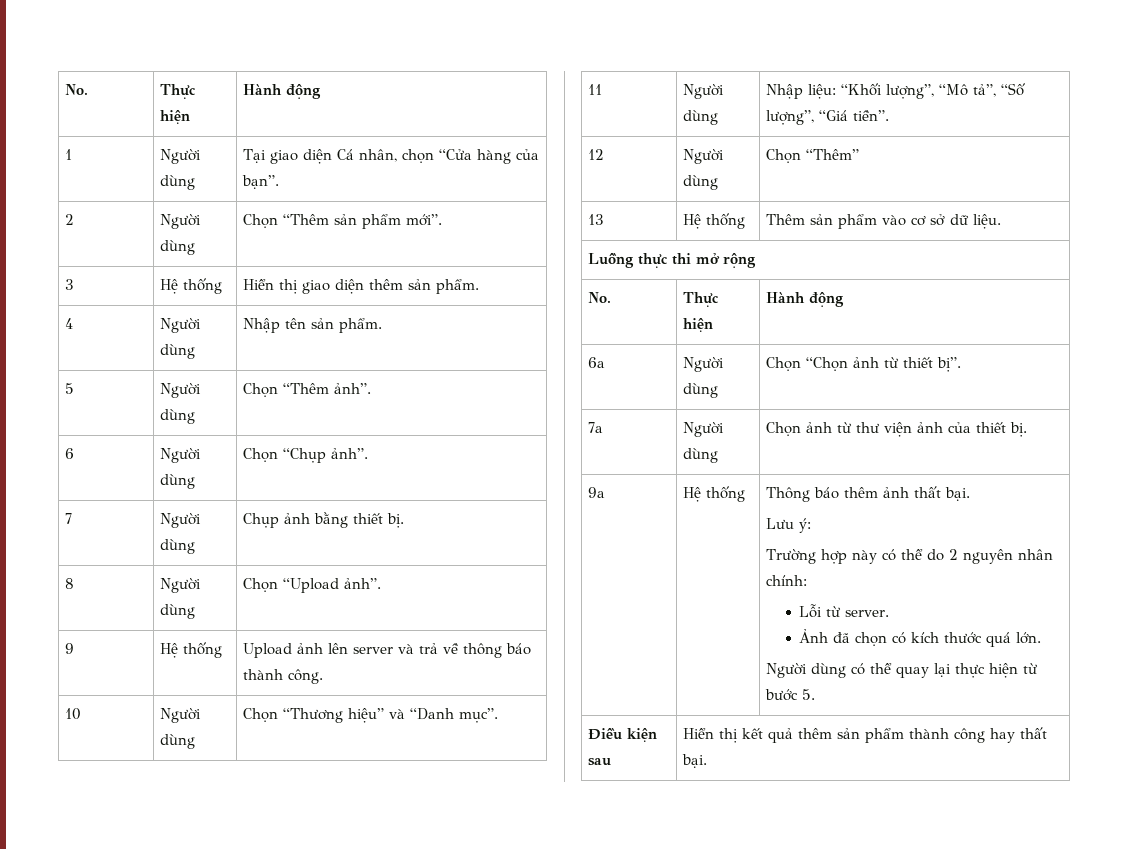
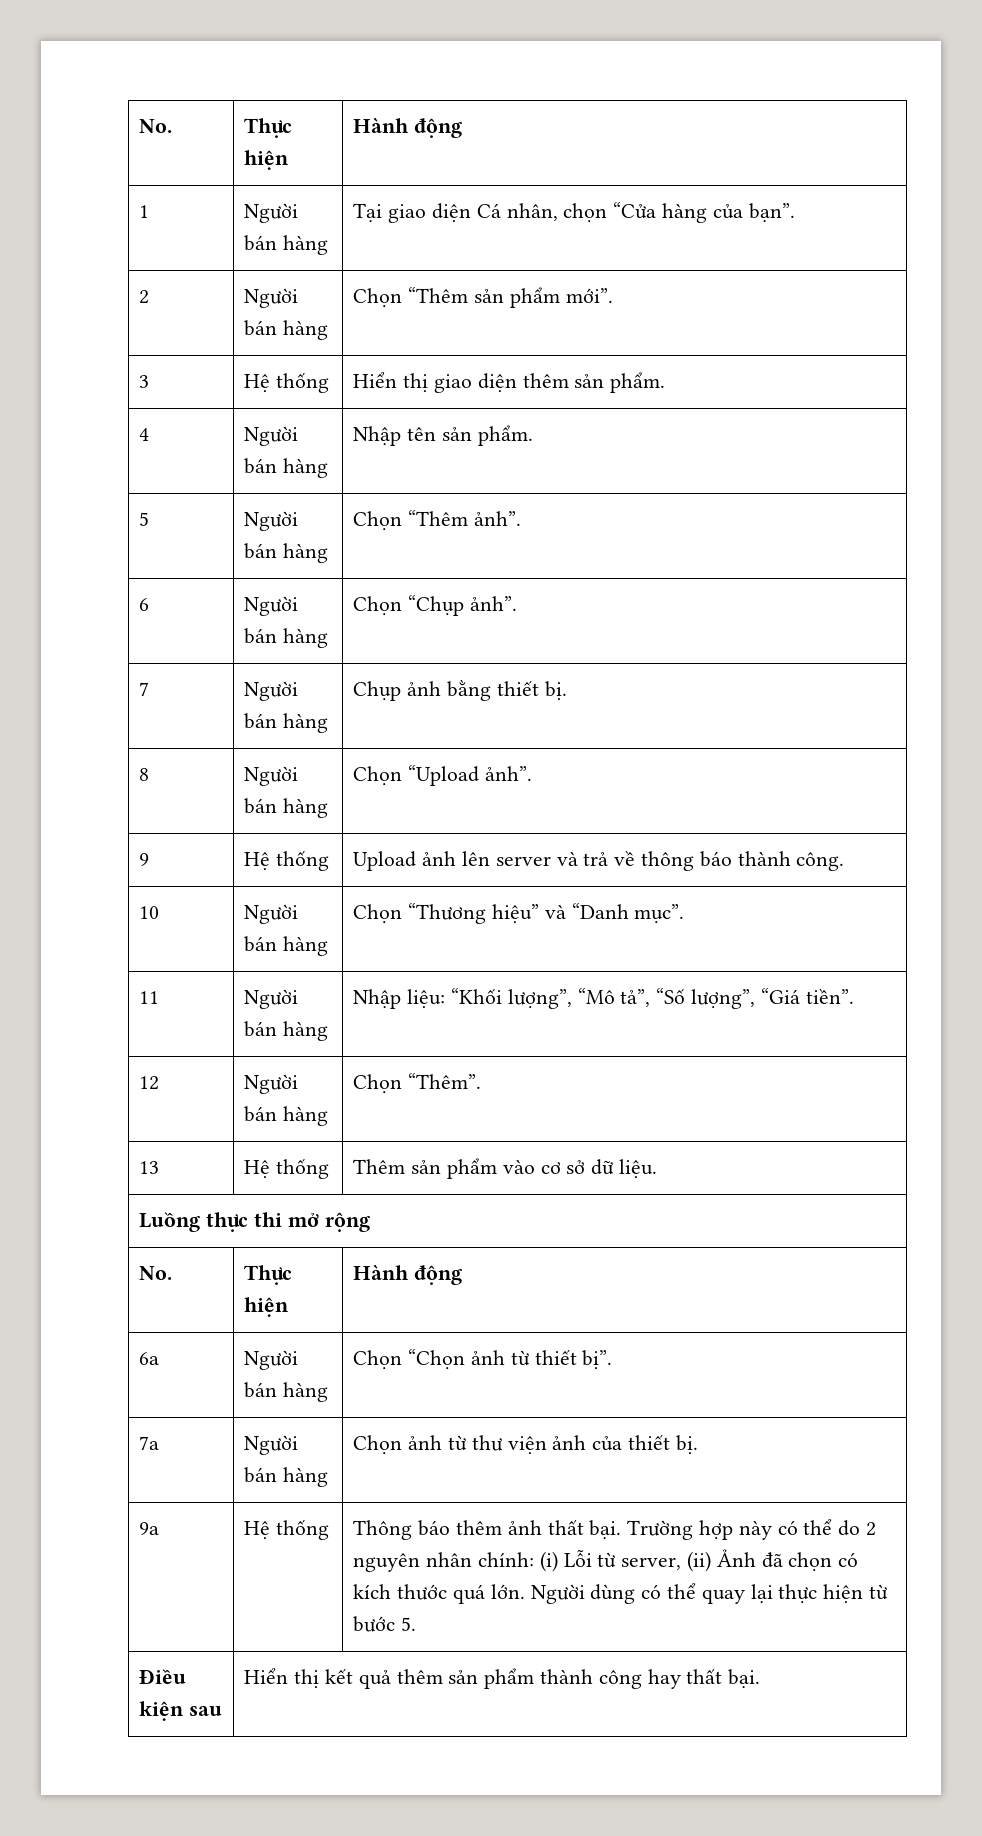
- 1 | Người dùng | Tại giao diện Cá nhân, chọn “Cửa hàng của bạn”.
+ 1 | Người bán hàng | Tại giao diện Cá nhân, chọn “Cửa hàng của bạn”.
- 2 | Người dùng | Chọn “Thêm sản phẩm mới”.
+ 2 | Người bán hàng | Chọn “Thêm sản phẩm mới”.
- 4 | Người dùng | Nhập tên sản phẩm.
+ 4 | Người bán hàng | Nhập tên sản phẩm.
- 5 | Người dùng | Chọn “Thêm ảnh”.
+ 5 | Người bán hàng | Chọn “Thêm ảnh”.
- 6 | Người dùng | Chọn “Chụp ảnh”.
+ 6 | Người bán hàng | Chọn “Chụp ảnh”.
- 7 | Người dùng | Chụp ảnh bằng thiết bị.
+ 7 | Người bán hàng | Chụp ảnh bằng thiết bị.
- 8 | Người dùng | Chọn “Upload ảnh”.
+ 8 | Người bán hàng | Chọn “Upload ảnh”.
- 10 | Người dùng | Chọn “Thương hiệu” và “Danh mục”.
+ 10 | Người bán hàng | Chọn “Thương hiệu” và “Danh mục”.
- 11 | Người dùng | Nhập liệu: “Khối lượng”, “Mô tả”, “Số lượng”, “Giá tiền”.
+ 11 | Người bán hàng | Nhập liệu: “Khối lượng”, “Mô tả”, “Số lượng”, “Giá tiền”.
- 12 | Người dùng | Chọn “Thêm”
+ 12 | Người bán hàng | Chọn “Thêm”.
- 6a | Người dùng | Chọn “Chọn ảnh từ thiết bị”.
+ 6a | Người bán hàng | Chọn “Chọn ảnh từ thiết bị”.
- 7a | Người dùng | Chọn ảnh từ thư viện ảnh của thiết bị.
+ 7a | Người bán hàng | Chọn ảnh từ thư viện ảnh của thiết bị.
- Thông báo thêm ảnh thất bại.
- Lưu ý:
- Trường hợp này có thể do 2 nguyên nhân chính:
- Lỗi từ server.
- Ảnh đã chọn có kích thước quá lớn.
- Người dùng có thể quay lại thực hiện từ bước 5.
+ Thông báo thêm ảnh thất bại. Trường hợp này có thể do 2 nguyên nhân chính: (i) Lỗi từ server, (ii) Ảnh đã chọn có kích thước quá lớn. Người dùng có thể quay lại thực hiện từ bước 5.

